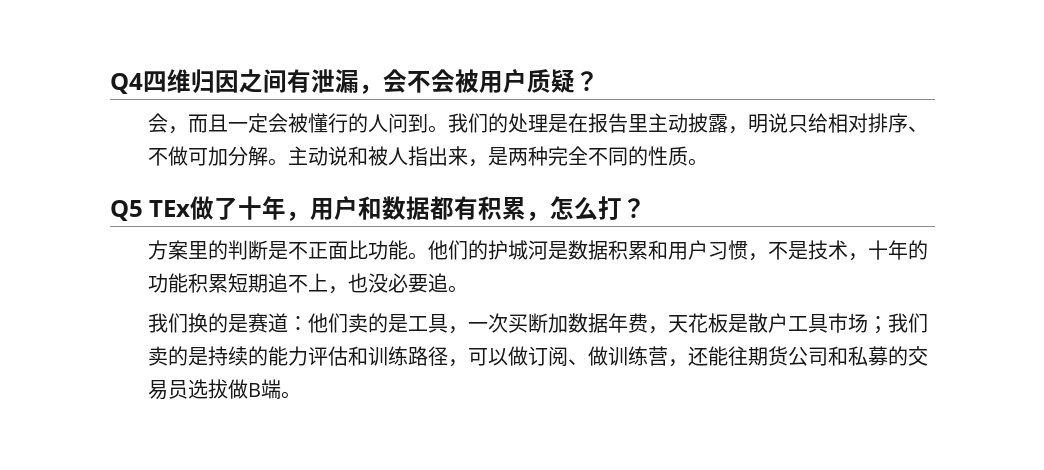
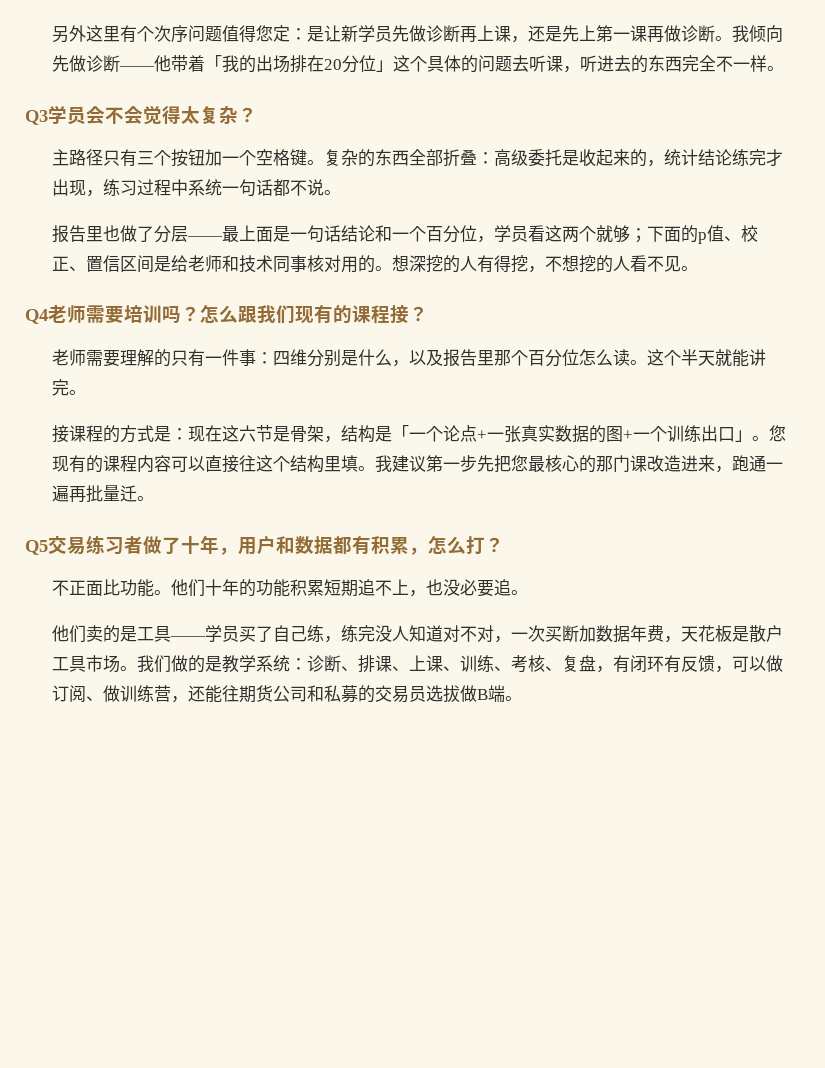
- Q4四维归因之间有泄漏，会不会被用户质疑？
- 会，而且一定会被懂行的人问到。我们的处理是在报告里主动披露，明说只给相对排序、不做可加分解。主动说和被人指出来，是两种完全不同的性质。
+ 另外这里有个次序问题值得您定：是让新学员先做诊断再上课，还是先上第一课再做诊断。我倾向先做诊断——他带着「我的出场排在20分位」这个具体的问题去听课，听进去的东西完全不一样。
+ Q3学员会不会觉得太复杂？
+ 主路径只有三个按钮加一个空格键。复杂的东西全部折叠：高级委托是收起来的，统计结论练完才出现，练习过程中系统一句话都不说。
+ 报告里也做了分层——最上面是一句话结论和一个百分位，学员看这两个就够；下面的p值、校正、置信区间是给老师和技术同事核对用的。想深挖的人有得挖，不想挖的人看不见。
+ Q4老师需要培训吗？怎么跟我们现有的课程接？
+ 老师需要理解的只有一件事：四维分别是什么，以及报告里那个百分位怎么读。这个半天就能讲完。
+ 接课程的方式是：现在这六节是骨架，结构是「一个论点+一张真实数据的图+一个训练出口」。您现有的课程内容可以直接往这个结构里填。我建议第一步先把您最核心的那门课改造进来，跑通一遍再批量迁。
- Q5 TEx做了十年，用户和数据都有积累，怎么打？
+ Q5交易练习者做了十年，用户和数据都有积累，怎么打？
- 方案里的判断是不正面比功能。
+ 不正面比功能。
- 他们的护城河是数据积累和用户习惯，不是技术，十年的功能积累短期追不上，也没必要追。
+ 他们十年的功能积累短期追不上，也没必要追。
- 我们换的是赛道：他们卖的是工具，一次买断加数据年费，天花板是散户工具市场；我们卖的是持续的能力评估和训练路径，可以做订阅、做训练营，还能往期货公司和私募的交易员选拔做B端。
+ 他们卖的是工具——学员买了自己练，练完没人知道对不对，一次买断加数据年费，天花板是散户工具市场。我们做的是教学系统：诊断、排课、上课、训练、考核、复盘，有闭环有反馈，可以做订阅、做训练营，还能往期货公司和私募的交易员选拔做B端。

